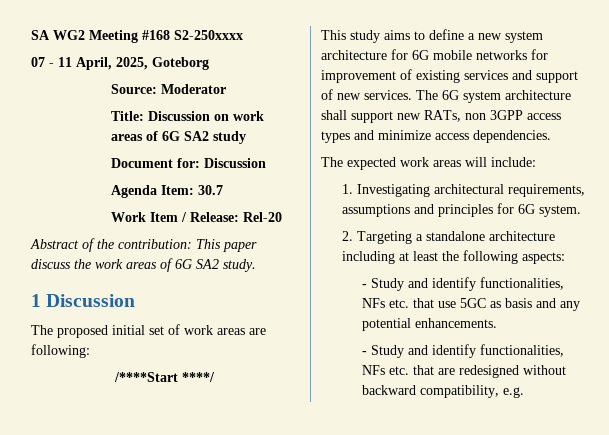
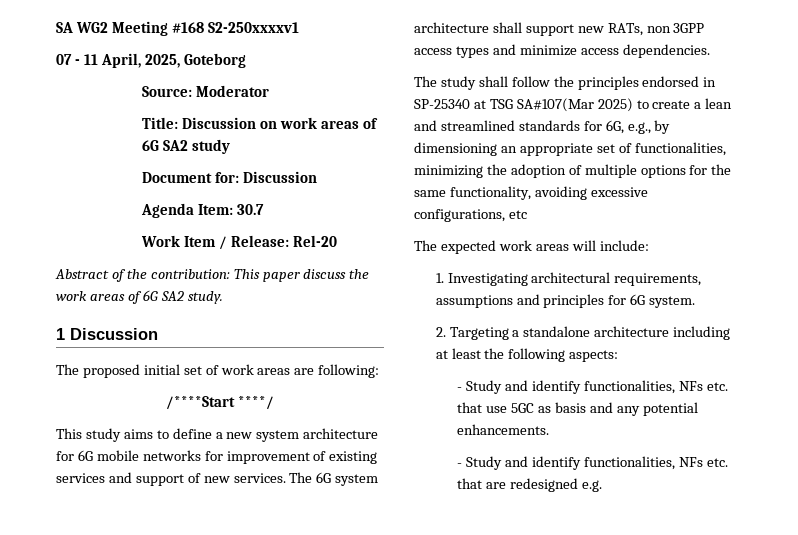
- SA WG2 Meeting #168 S2-250xxxx
+ SA WG2 Meeting #168 S2-250xxxxv1
+ The study shall follow the principles endorsed in SP-25340 at TSG SA#107(Mar 2025) to create a lean and streamlined standards for 6G, e.g., by dimensioning an appropriate set of functionalities, minimizing the adoption of multiple options for the same functionality, avoiding excessive configurations, etc
- - Study and identify functionalities, NFs etc. that are redesigned without backward compatibility, e.g.
+ - Study and identify functionalities, NFs etc. that are redesigned e.g.

